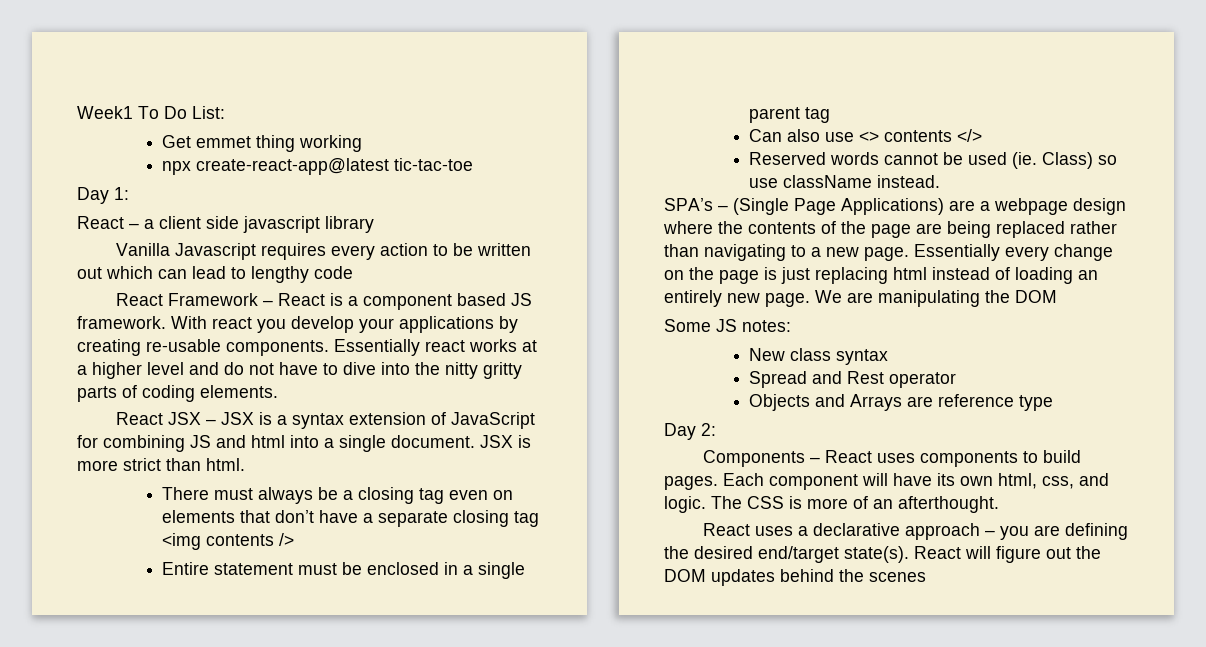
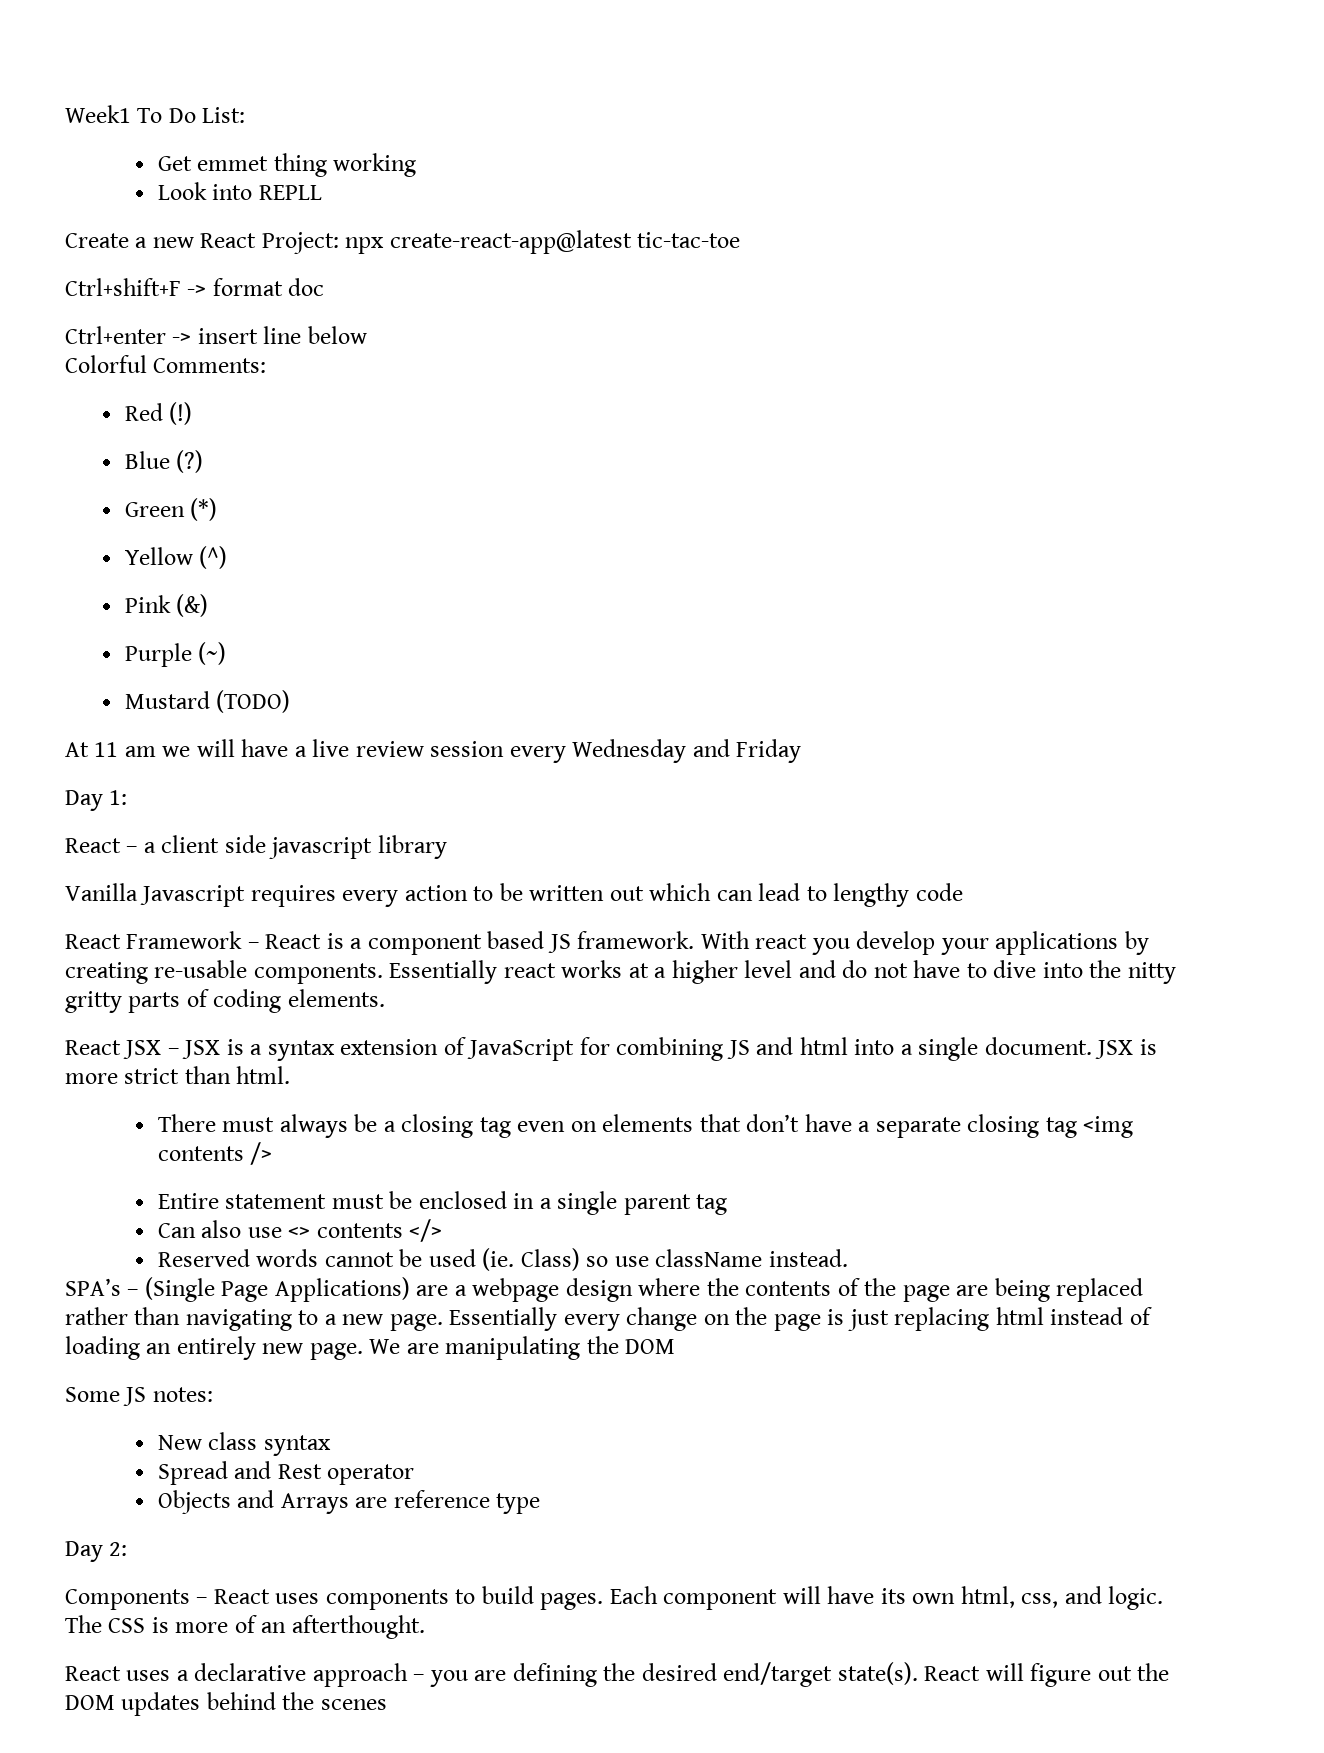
- npx create-react-app@latest tic-tac-toe
+ Look into REPLL
+ Create a new React Project: npx create-react-app@latest tic-tac-toe
+ Ctrl+shift+F -> format doc
+ Ctrl+enter -> insert line below
+ Colorful Comments:
+ Red (!)
+ Blue (?)
+ Green (*)
+ Yellow (^)
+ Pink (&)
+ Purple (~)
+ Mustard (TODO)
+ At 11 am we will have a live review session every Wednesday and Friday

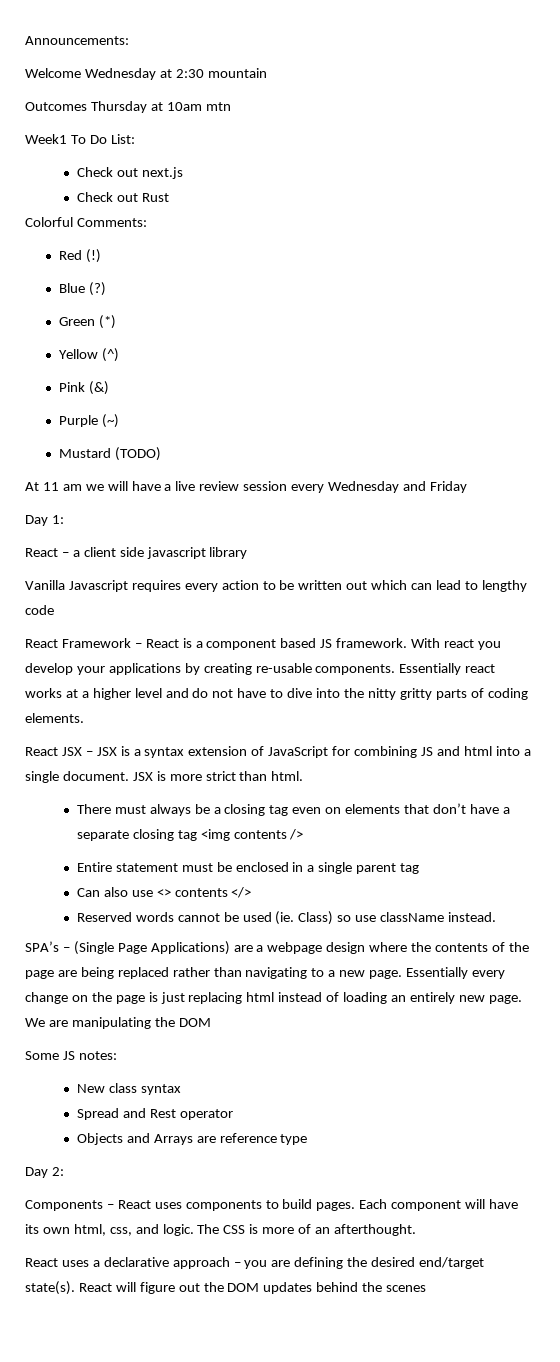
+ Announcements:
+ Welcome Wednesday at 2:30 mountain
+ Outcomes Thursday at 10am mtn
  Week1 To Do List:
- Get emmet thing working
- Look into REPLL
- Create a new React Project: npx create-react-app@latest tic-tac-toe
- Ctrl+shift+F -> format doc
- Ctrl+enter -> insert line below
+ Check out next.js
+ Check out Rust

